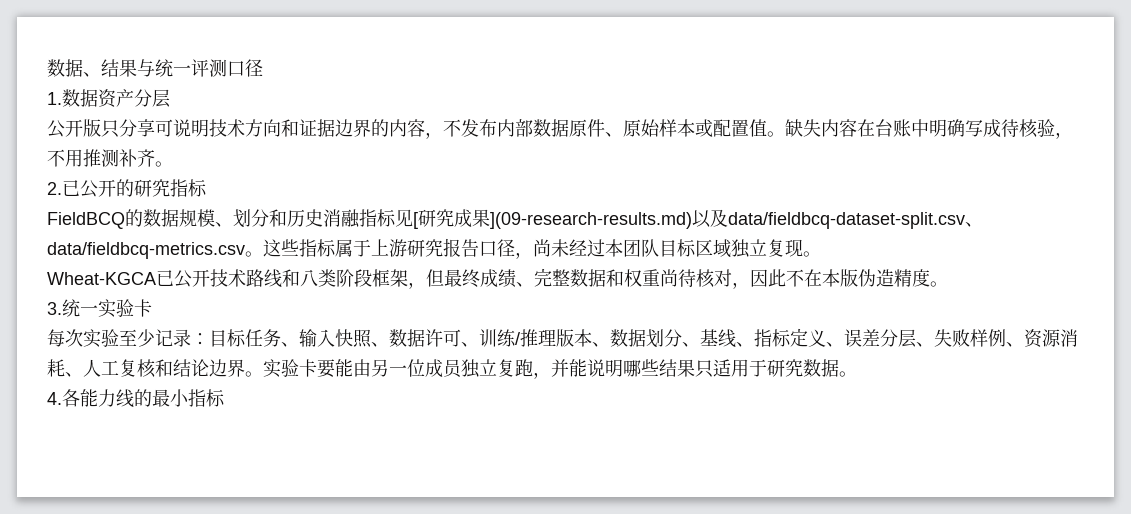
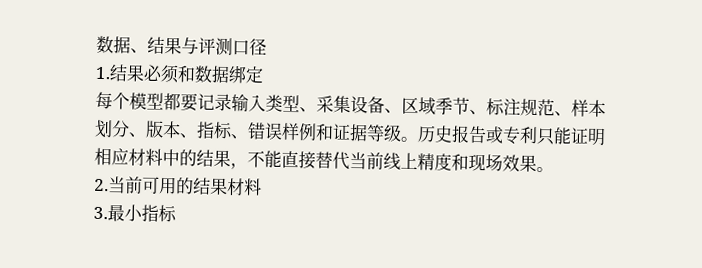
- 数据、结果与统一评测口径
+ 数据、结果与评测口径
- 1.数据资产分层
- 公开版只分享可说明技术方向和证据边界的内容，不发布内部数据原件、原始样本或配置值。缺失内容在台账中明确写成待核验，不用推测补齐。
- 2.已公开的研究指标
- FieldBCQ的数据规模、划分和历史消融指标见[研究成果](09-research-results.md)以及data/fieldbcq-dataset-split.csv、data/fieldbcq-metrics.csv。这些指标属于上游研究报告口径，尚未经过本团队目标区域独立复现。
- Wheat-KGCA已公开技术路线和八类阶段框架，但最终成绩、完整数据和权重尚待核对，因此不在本版伪造精度。
- 3.统一实验卡
- 每次实验至少记录：目标任务、输入快照、数据许可、训练/推理版本、数据划分、基线、指标定义、误差分层、失败样例、资源消耗、人工复核和结论边界。实验卡要能由另一位成员独立复跑，并能说明哪些结果只适用于研究数据。
- 4.各能力线的最小指标
+ 1.结果必须和数据绑定
+ 每个模型都要记录输入类型、采集设备、区域季节、标注规范、样本划分、版本、指标、错误样例和证据等级。历史报告或专利只能证明相应材料中的结果，不能直接替代当前线上精度和现场效果。
+ 2.当前可用的结果材料
+ 3.最小指标

